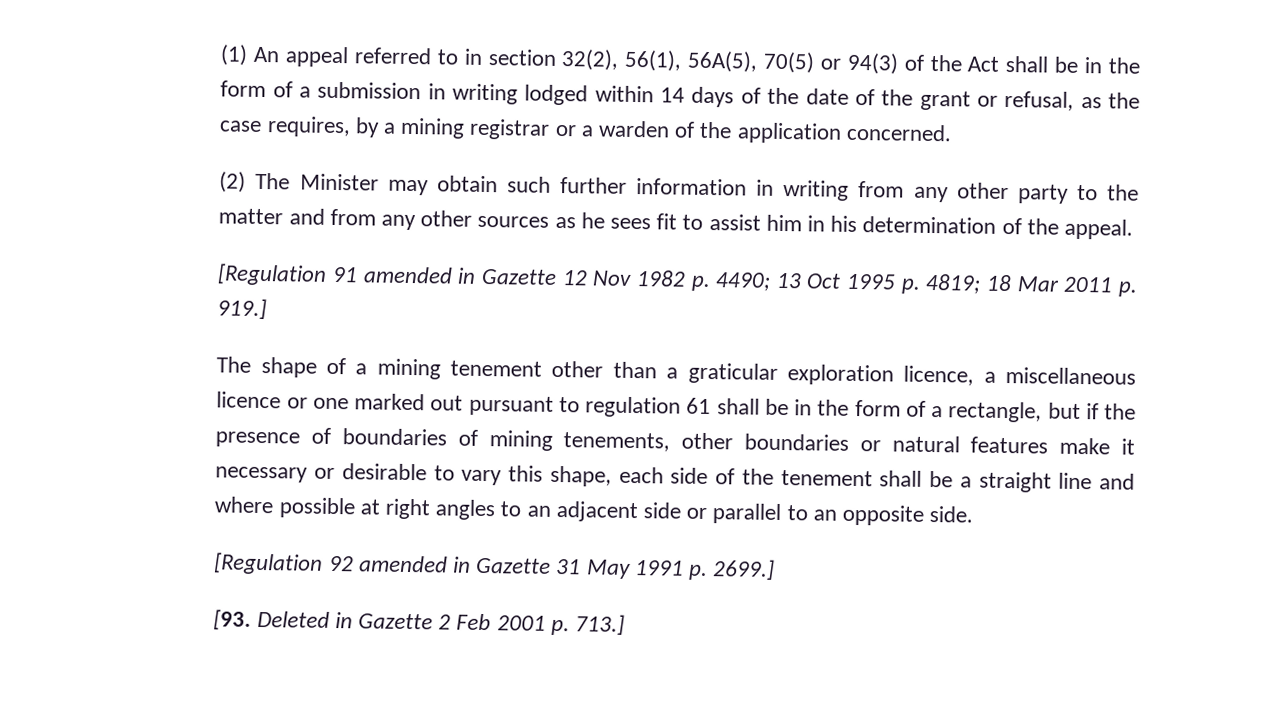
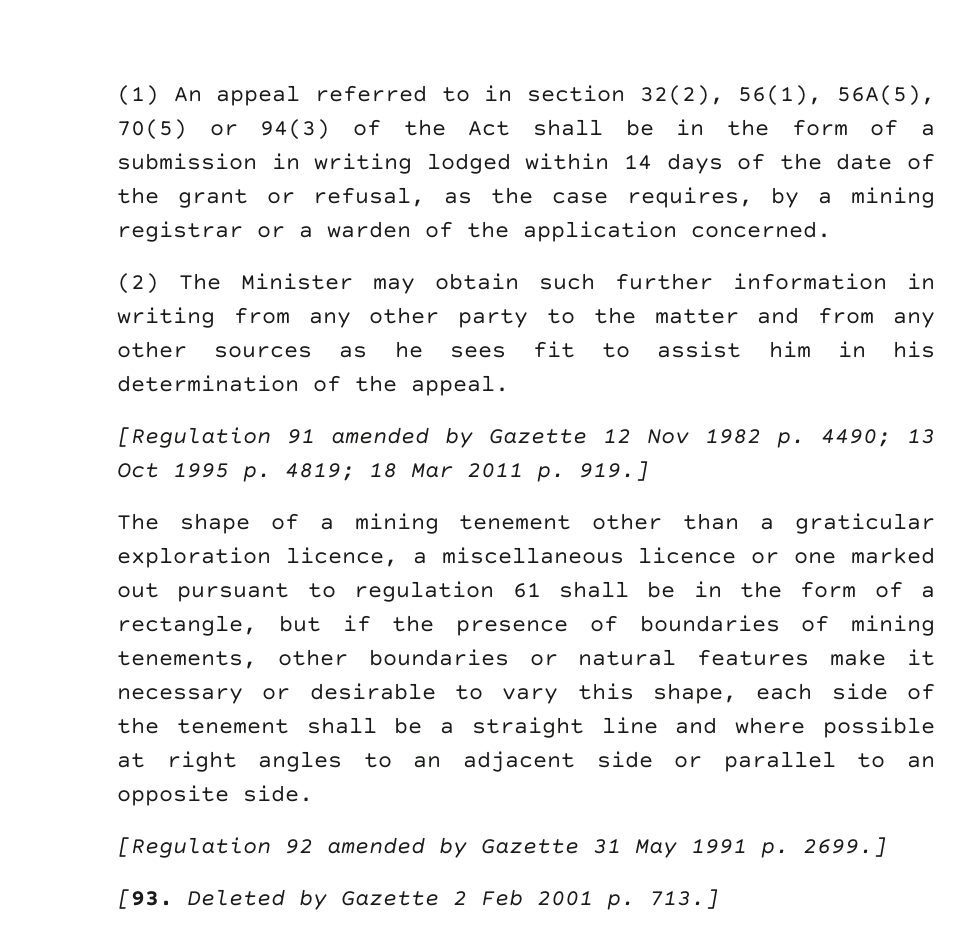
- [Regulation 91 amended in Gazette 12 Nov 1982 p. 4490; 13 Oct 1995 p. 4819; 18 Mar 2011 p. 919.]
+ [Regulation 91 amended by Gazette 12 Nov 1982 p. 4490; 13 Oct 1995 p. 4819; 18 Mar 2011 p. 919.]
- [Regulation 92 amended in Gazette 31 May 1991 p. 2699.]
+ [Regulation 92 amended by Gazette 31 May 1991 p. 2699.]
- [93. Deleted in Gazette 2 Feb 2001 p. 713.]
+ [93. Deleted by Gazette 2 Feb 2001 p. 713.]

